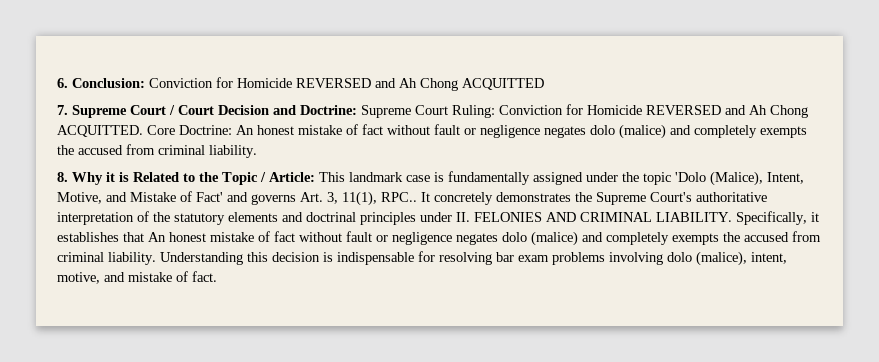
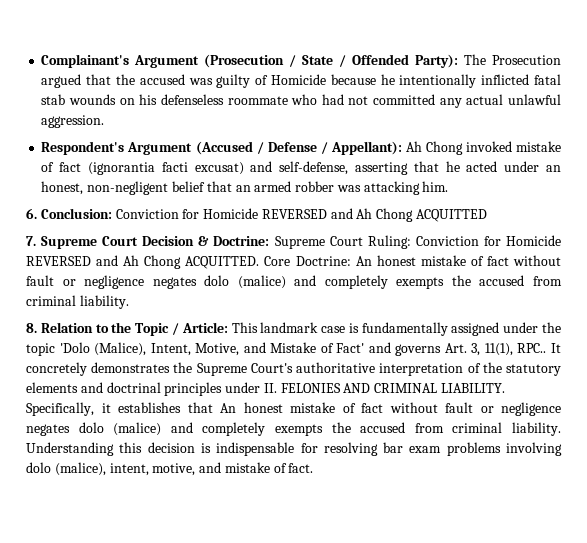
+ Complainant's Argument (Prosecution / State / Offended Party): The Prosecution argued that the accused was guilty of Homicide because he intentionally inflicted fatal stab wounds on his defenseless roommate who had not committed any actual unlawful aggression.
+ Respondent's Argument (Accused / Defense / Appellant): Ah Chong invoked mistake of fact (ignorantia facti excusat) and self-defense, asserting that he acted under an honest, non-negligent belief that an armed robber was attacking him.
- 7. Supreme Court / Court Decision and Doctrine: Supreme Court Ruling: Conviction for Homicide REVERSED and Ah Chong ACQUITTED.
+ 7. Supreme Court Decision & Doctrine: Supreme Court Ruling: Conviction for Homicide REVERSED and Ah Chong ACQUITTED.
- 8. Why it is Related to the Topic / Article: This landmark case is fundamentally assigned under the topic 'Dolo (Malice), Intent, Motive, and Mistake of Fact' and governs Art. 3, 11(1), RPC..
+ 8. Relation to the Topic / Article: This landmark case is fundamentally assigned under the topic 'Dolo (Malice), Intent, Motive, and Mistake of Fact' and governs Art. 3, 11(1), RPC..

